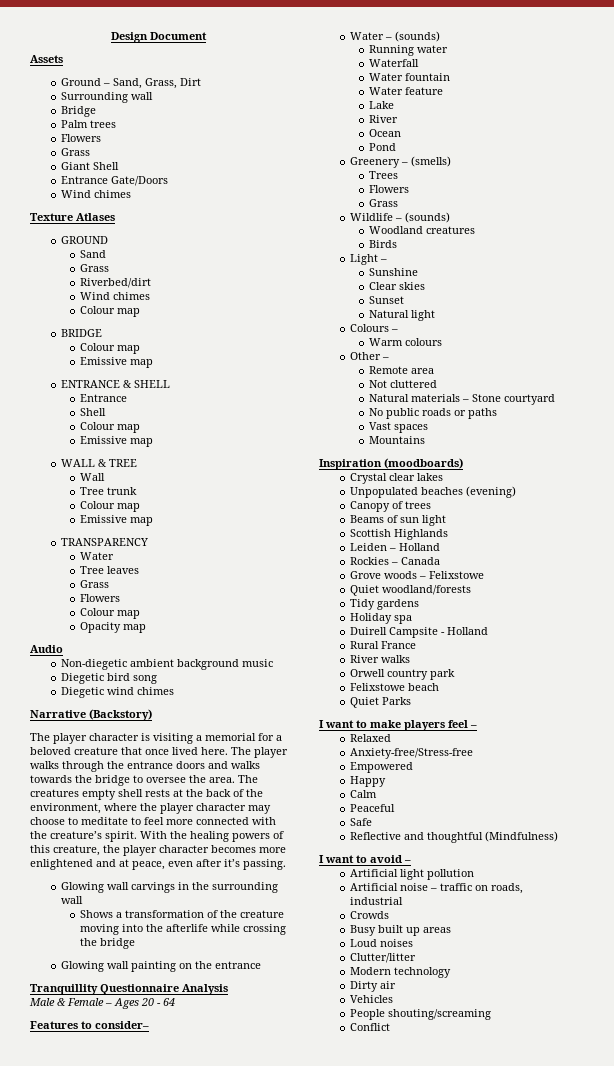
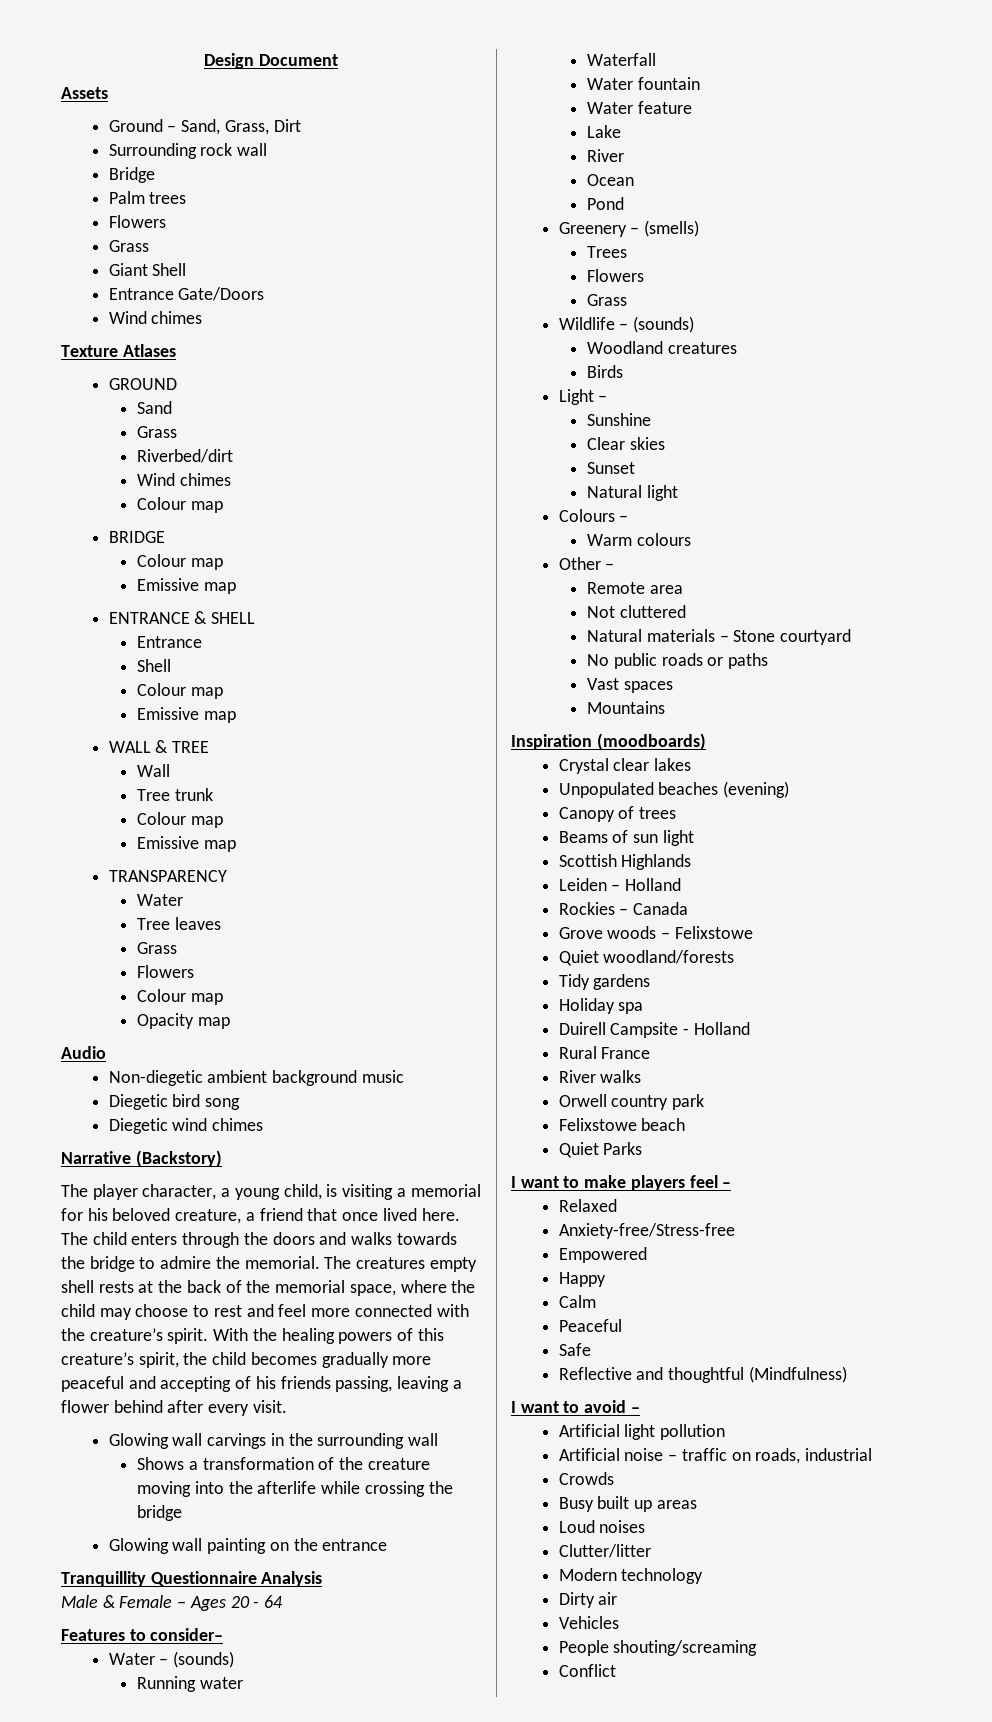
- Surrounding wall
+ Surrounding rock wall
- The player character is visiting a memorial for a beloved creature that once lived here.
+ The player character, a young child, is visiting a memorial for his beloved creature, a friend that once lived here.
- The player walks through the entrance doors and walks towards the bridge to oversee the area.
+ The child enters through the doors and walks towards the bridge to admire the memorial.
- The creatures empty shell rests at the back of the environment, where the player character may choose to meditate to feel more connected with the creature’s spirit.
+ The creatures empty shell rests at the back of the memorial space, where the child may choose to rest and feel more connected with the creature’s spirit.
- With the healing powers of this creature, the player character becomes more enlightened and at peace, even after it’s passing.
+ With the healing powers of this creature’s spirit, the child becomes gradually more peaceful and accepting of his friends passing, leaving a flower behind after every visit.

